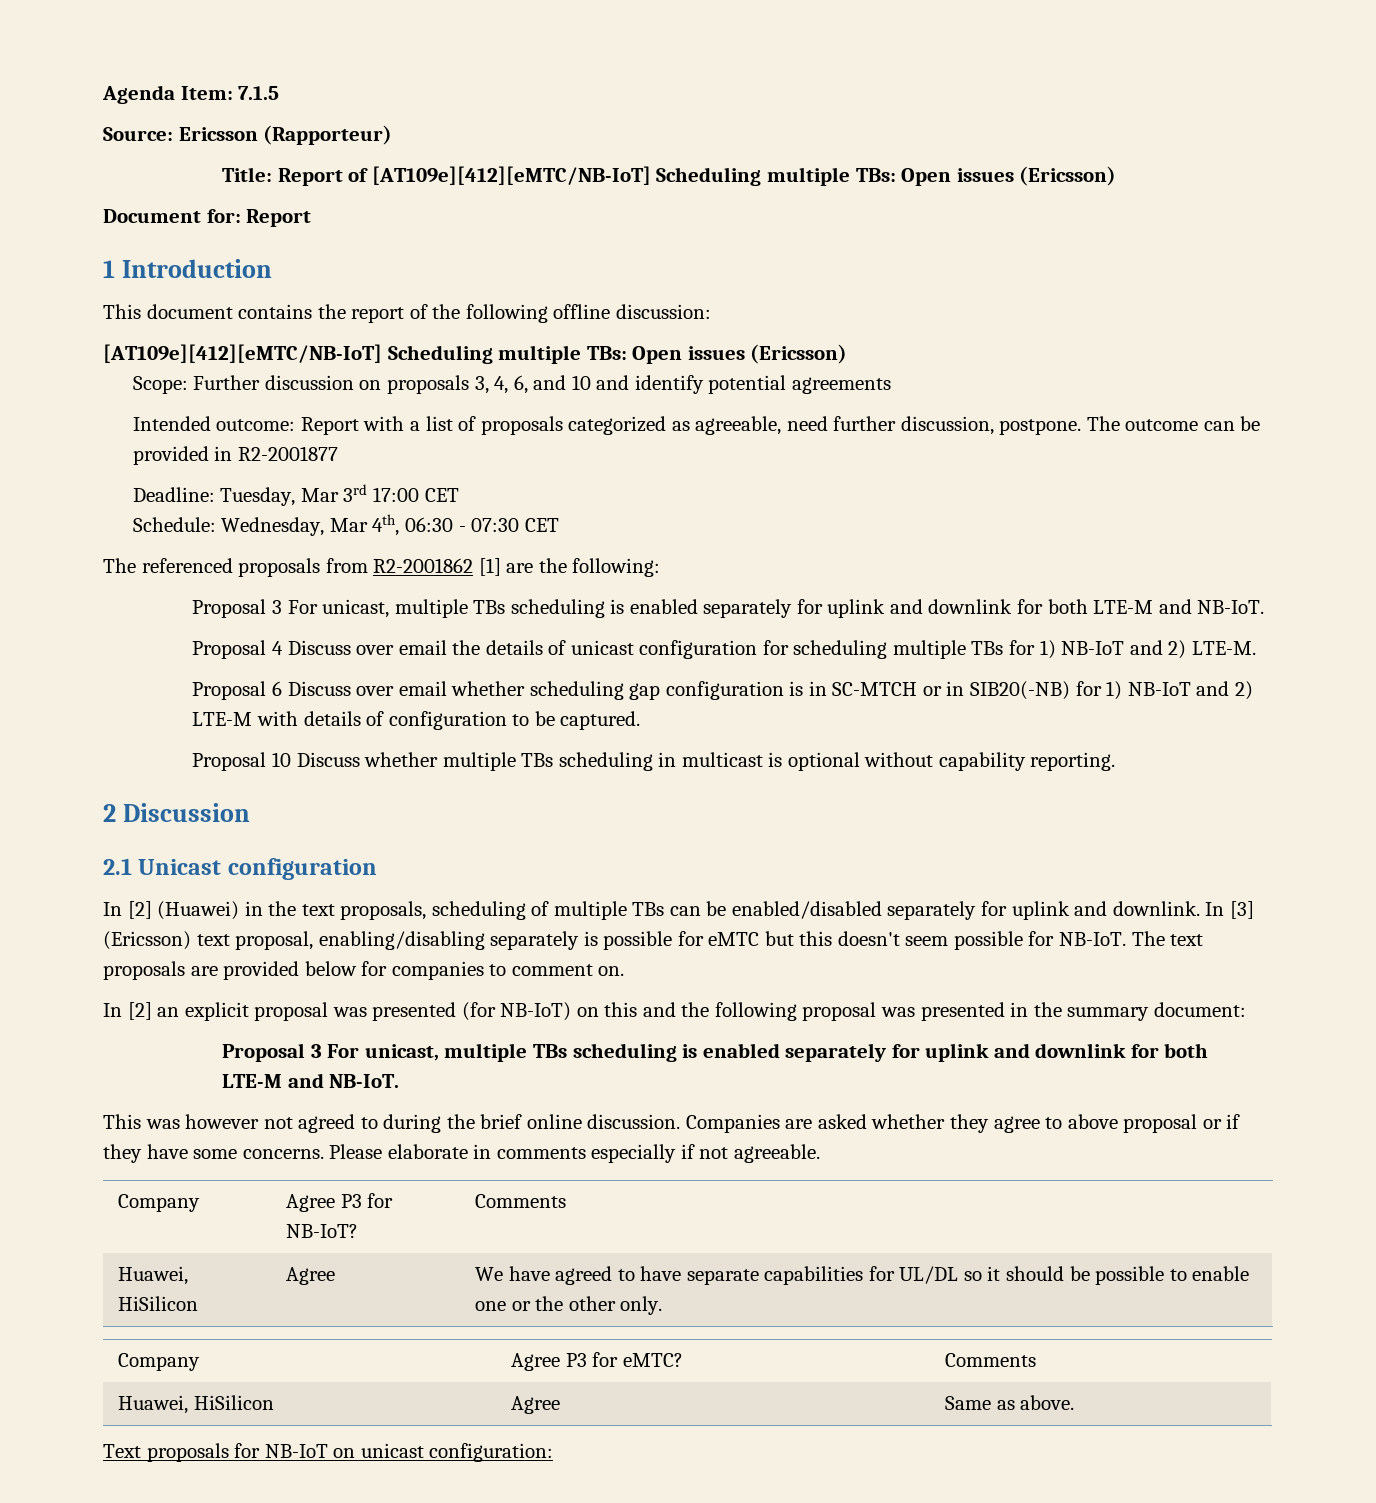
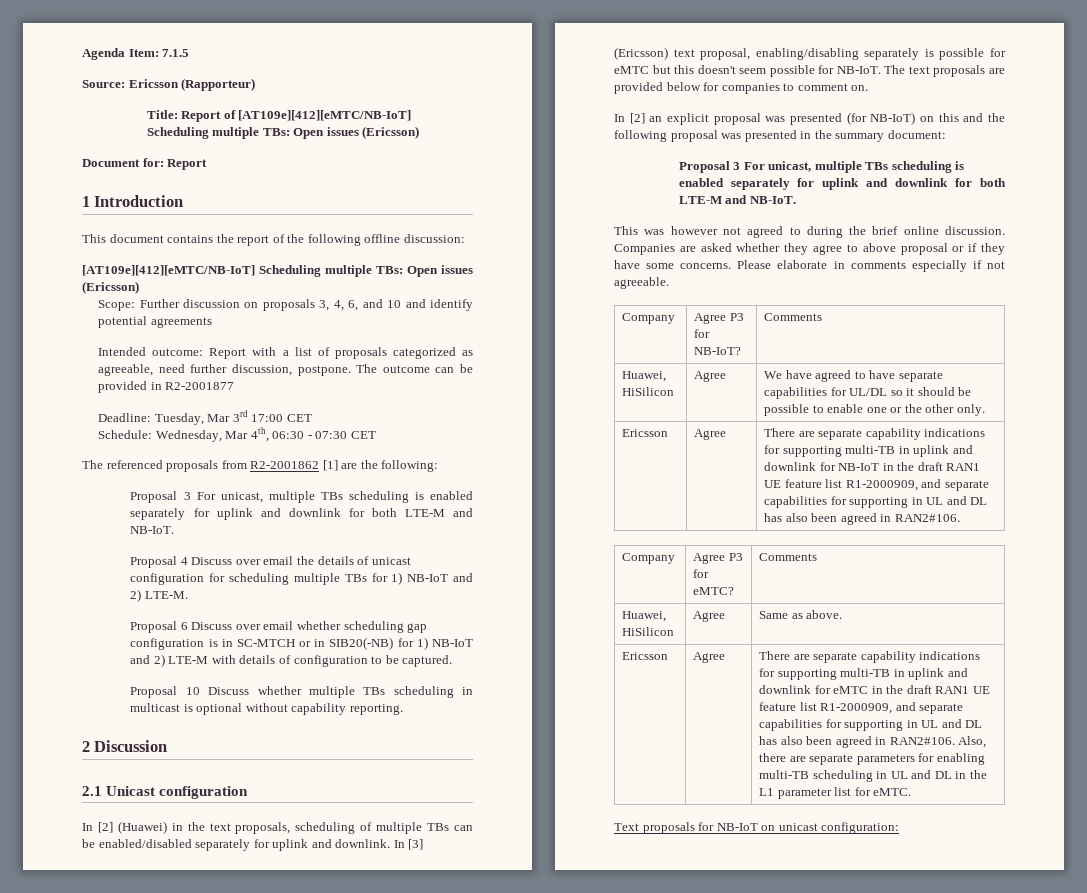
+ Ericsson | Agree | There are separate capability indications for supporting multi-TB in uplink and downlink for NB-IoT in the draft RAN1 UE feature list R1-2000909, and separate capabilities for supporting in UL and DL has also been agreed in RAN2#106.
+ Ericsson | Agree | There are separate capability indications for supporting multi-TB in uplink and downlink for eMTC in the draft RAN1 UE feature list R1-2000909, and separate capabilities for supporting in UL and DL has also been agreed in RAN2#106. Also, there are separate parameters for enabling multi-TB scheduling in UL and DL in the L1 parameter list for eMTC.

